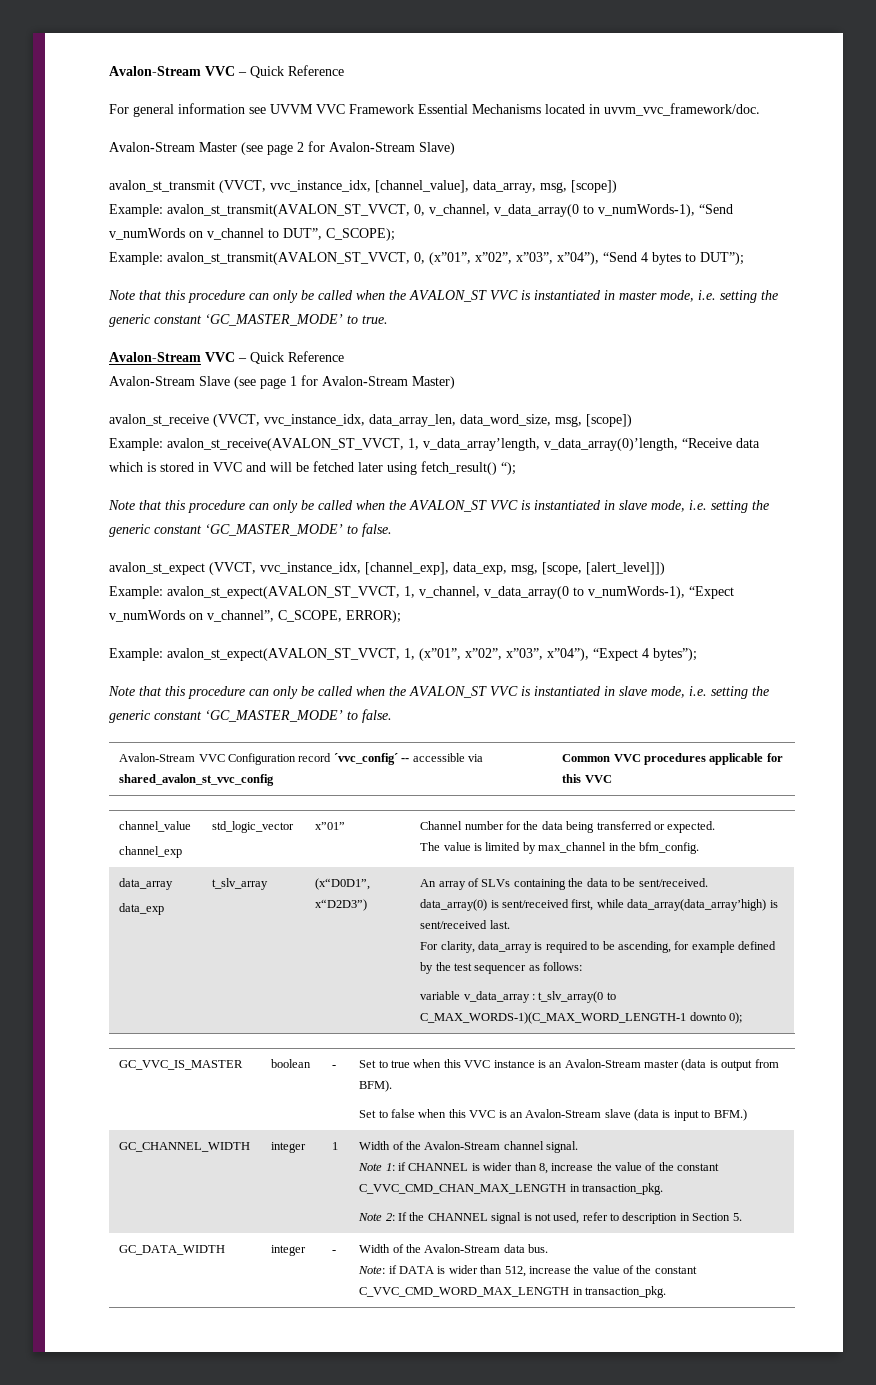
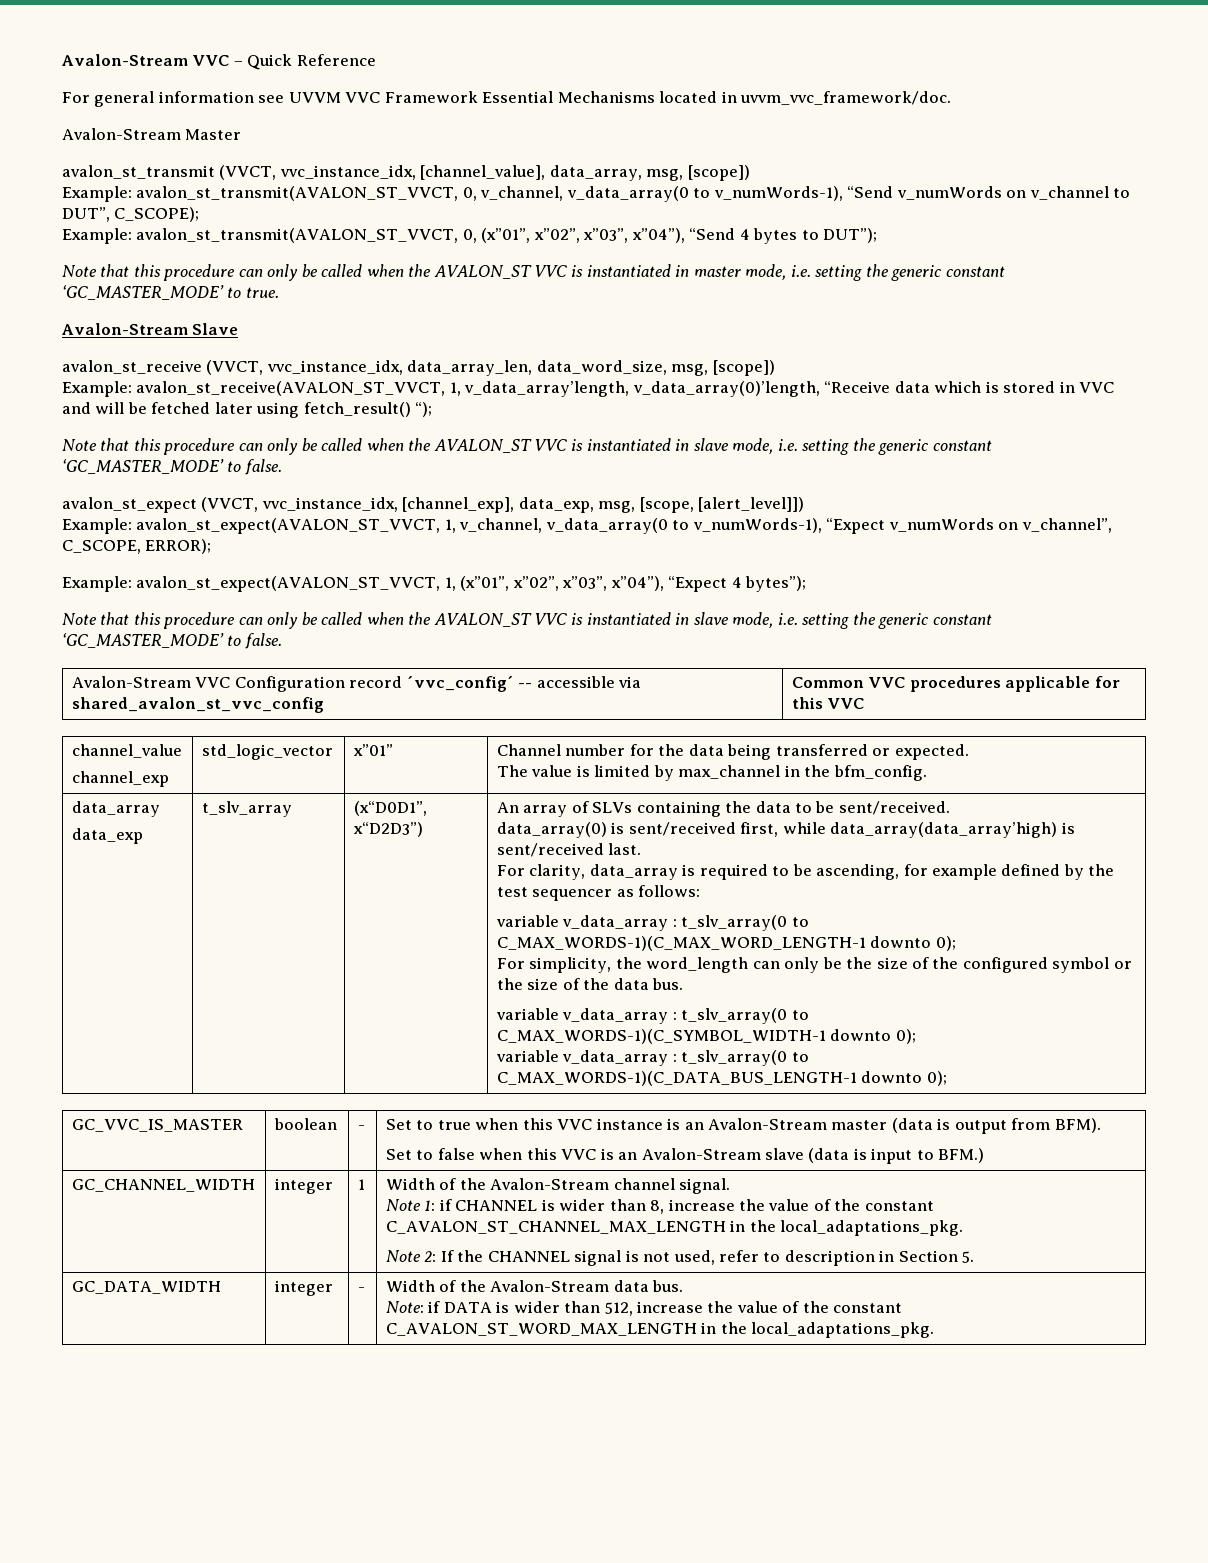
- Avalon-Stream Master (see page 2 for Avalon-Stream Slave)
+ Avalon-Stream Master
  Note that this procedure can only be called when the AVALON_ST VVC is instantiated in master mode, i.e. setting the generic constant ‘GC_MASTER_MODE’ to true.
- Avalon-Stream VVC – Quick Reference
- Avalon-Stream Slave (see page 1 for Avalon-Stream Master)
+ Avalon-Stream Slave
+ For simplicity, the word_length can only be the size of the configured symbol or the size of the data bus.
+ variable v_data_array : t_slv_array(0 to C_MAX_WORDS-1)(C_SYMBOL_WIDTH-1 downto 0);
+ variable v_data_array : t_slv_array(0 to C_MAX_WORDS-1)(C_DATA_BUS_LENGTH-1 downto 0);
- Note 1: if CHANNEL is wider than 8, increase the value of the constant C_VVC_CMD_CHAN_MAX_LENGTH in transaction_pkg.
+ Note 1: if CHANNEL is wider than 8, increase the value of the constant C_AVALON_ST_CHANNEL_MAX_LENGTH in the local_adaptations_pkg.
  GC_DATA_WIDTH | integer | - | Width of the Avalon-Stream data bus.
- Note: if DATA is wider than 512, increase the value of the constant C_VVC_CMD_WORD_MAX_LENGTH in transaction_pkg.
+ Note: if DATA is wider than 512, increase the value of the constant C_AVALON_ST_WORD_MAX_LENGTH in the local_adaptations_pkg.

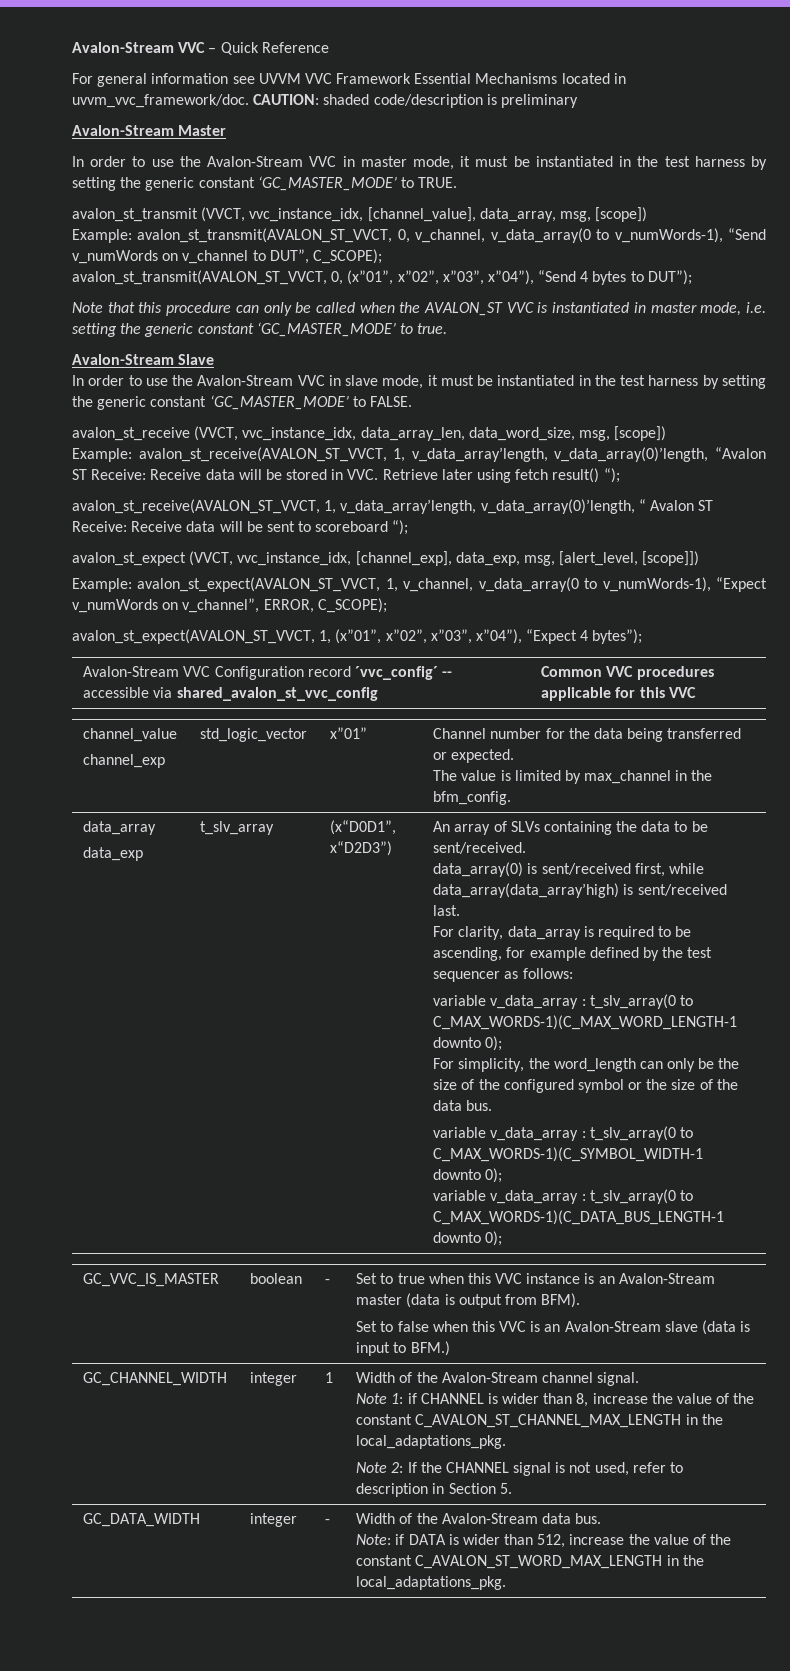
- For general information see UVVM VVC Framework Essential Mechanisms located in uvvm_vvc_framework/doc.
+ For general information see UVVM VVC Framework Essential Mechanisms located in uvvm_vvc_framework/doc. CAUTION: shaded code/description is preliminary
  Avalon-Stream Master
+ In order to use the Avalon-Stream VVC in master mode, it must be instantiated in the test harness by setting the generic constant ‘GC_MASTER_MODE’ to TRUE.
- Example: avalon_st_transmit(AVALON_ST_VVCT, 0, (x”01”, x”02”, x”03”, x”04”), “Send 4 bytes to DUT”);
+ avalon_st_transmit(AVALON_ST_VVCT, 0, (x”01”, x”02”, x”03”, x”04”), “Send 4 bytes to DUT”);
+ In order to use the Avalon-Stream VVC in slave mode, it must be instantiated in the test harness by setting the generic constant ‘GC_MASTER_MODE’ to FALSE.
- Example: avalon_st_receive(AVALON_ST_VVCT, 1, v_data_array’length, v_data_array(0)’length, “Receive data which is stored in VVC and will be fetched later using fetch_result() “);
- Note that this procedure can only be called when the AVALON_ST VVC is instantiated in slave mode, i.e. setting the generic constant ‘GC_MASTER_MODE’ to false.
+ Example: avalon_st_receive(AVALON_ST_VVCT, 1, v_data_array’length, v_data_array(0)’length, “Avalon ST Receive: Receive data will be stored in VVC. Retrieve later using fetch result() “);
+ avalon_st_receive(AVALON_ST_VVCT, 1, v_data_array’length, v_data_array(0)’length, “ Avalon ST Receive: Receive data will be sent to scoreboard “);
- avalon_st_expect (VVCT, vvc_instance_idx, [channel_exp], data_exp, msg, [scope, [alert_level]])
+ avalon_st_expect (VVCT, vvc_instance_idx, [channel_exp], data_exp, msg, [alert_level, [scope]])
- Example: avalon_st_expect(AVALON_ST_VVCT, 1, v_channel, v_data_array(0 to v_numWords-1), “Expect v_numWords on v_channel”, C_SCOPE, ERROR);
- Example: avalon_st_expect(AVALON_ST_VVCT, 1, (x”01”, x”02”, x”03”, x”04”), “Expect 4 bytes”);
- Note that this procedure can only be called when the AVALON_ST VVC is instantiated in slave mode, i.e. setting the generic constant ‘GC_MASTER_MODE’ to false.
+ Example: avalon_st_expect(AVALON_ST_VVCT, 1, v_channel, v_data_array(0 to v_numWords-1), “Expect v_numWords on v_channel”, ERROR, C_SCOPE);
+ avalon_st_expect(AVALON_ST_VVCT, 1, (x”01”, x”02”, x”03”, x”04”), “Expect 4 bytes”);

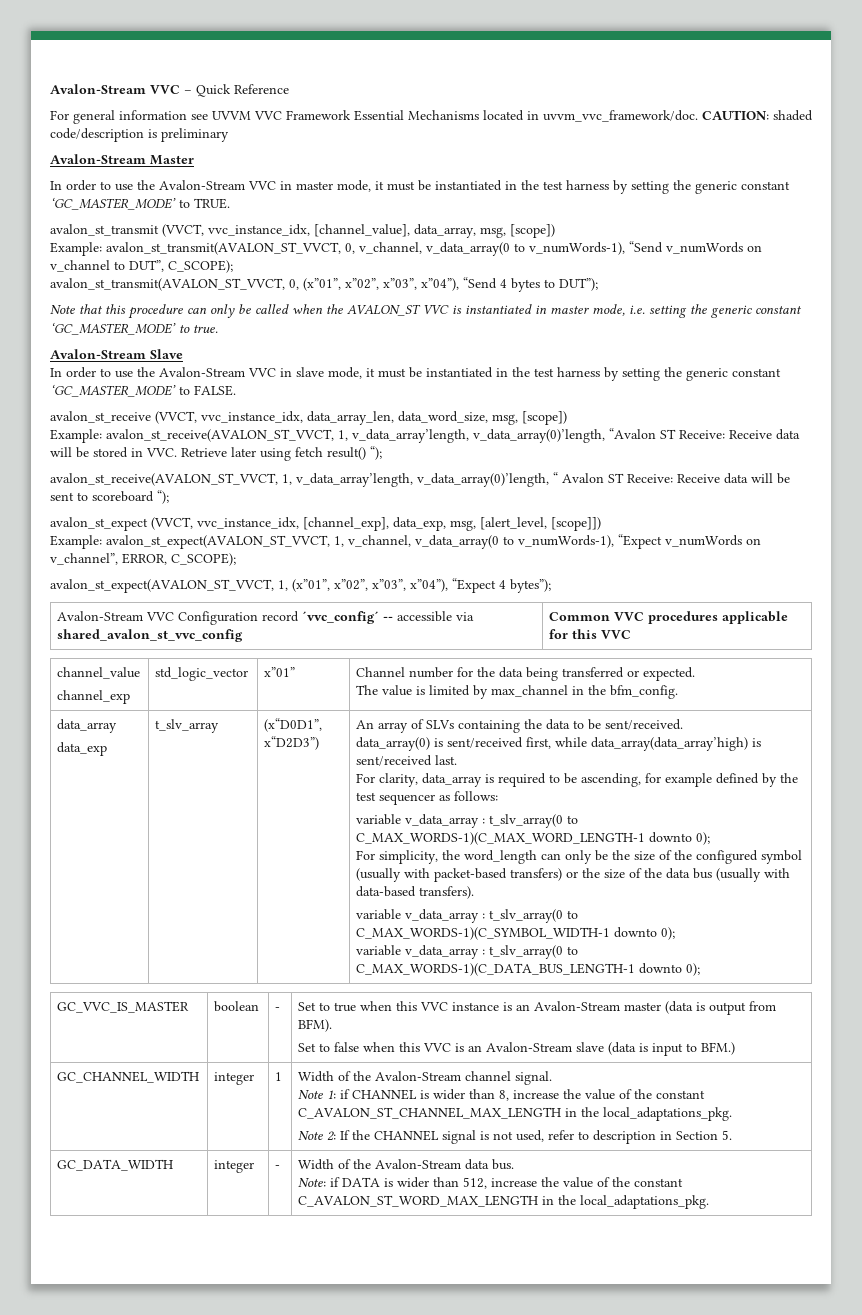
- For simplicity, the word_length can only be the size of the configured symbol or the size of the data bus.
+ For simplicity, the word_length can only be the size of the configured symbol (usually with packet-based transfers) or the size of the data bus (usually with data-based transfers).

